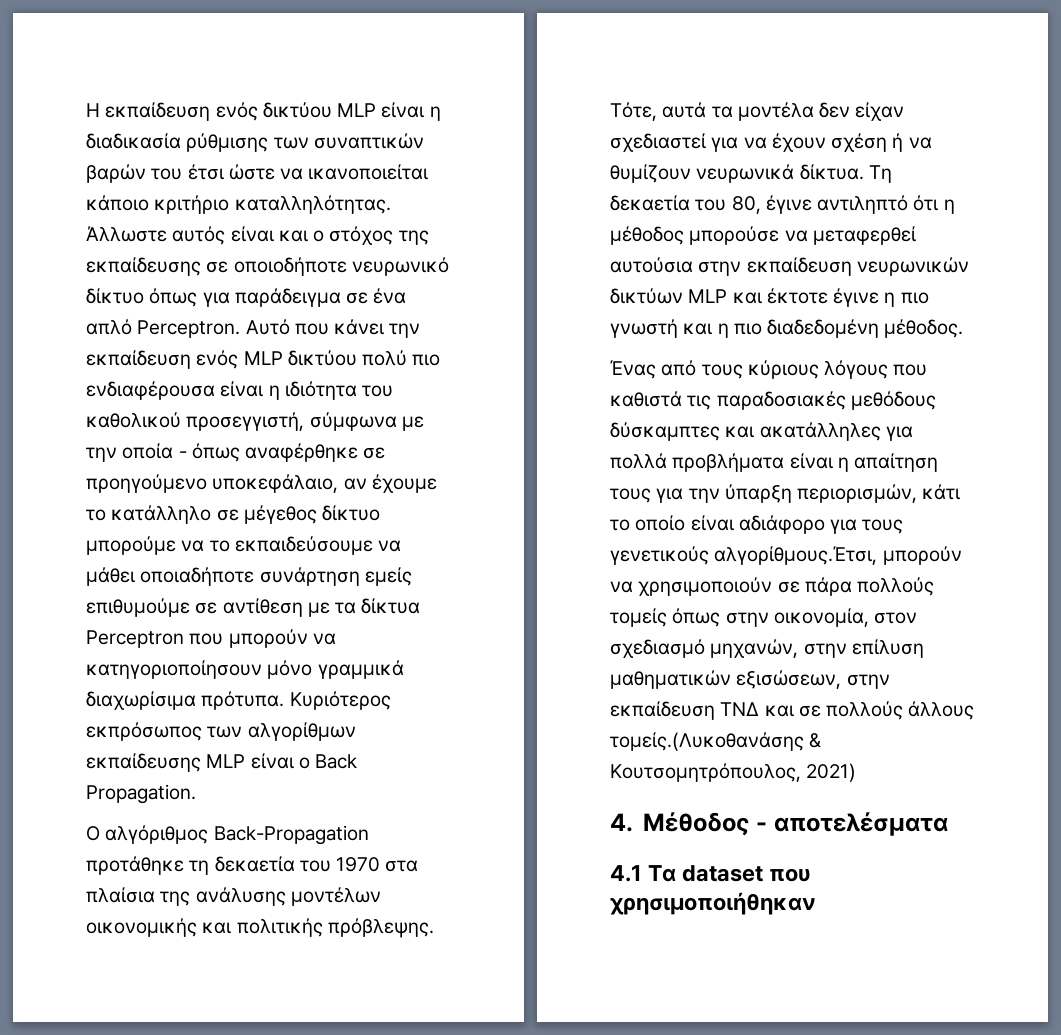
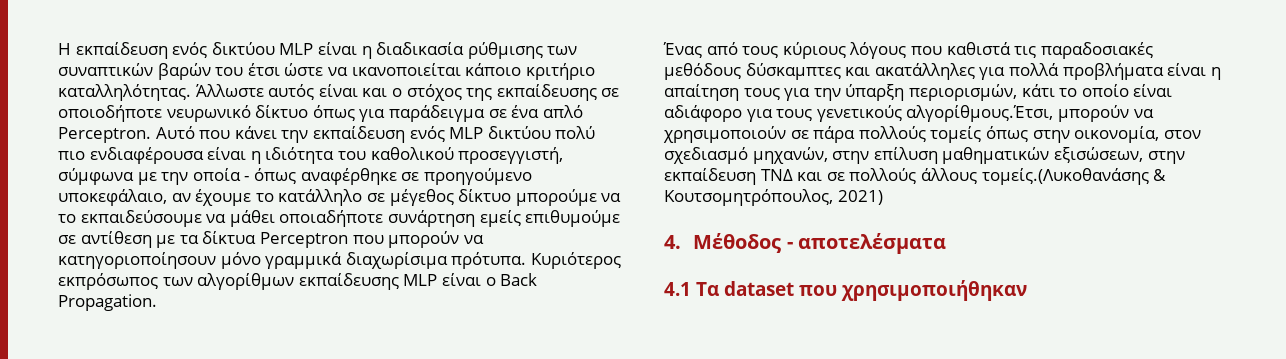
- O αλγόριθμος Back-Propagation προτάθηκε τη δεκαετία του 1970 στα πλαίσια της ανάλυσης μοντέλων οικονομικής και πολιτικής πρόβλεψης. Τότε, αυτά τα μοντέλα δεν είχαν σχεδιαστεί για να έχουν σχέση ή να θυμίζουν νευρωνικά δίκτυα. Τη δεκαετία του 80, έγινε αντιληπτό ότι η μέθοδος μπορούσε να μεταφερθεί αυτούσια στην εκπαίδευση νευρωνικών δικτύων MLP και έκτοτε έγινε η πιο γνωστή και η πιο διαδεδομένη μέθοδος.

